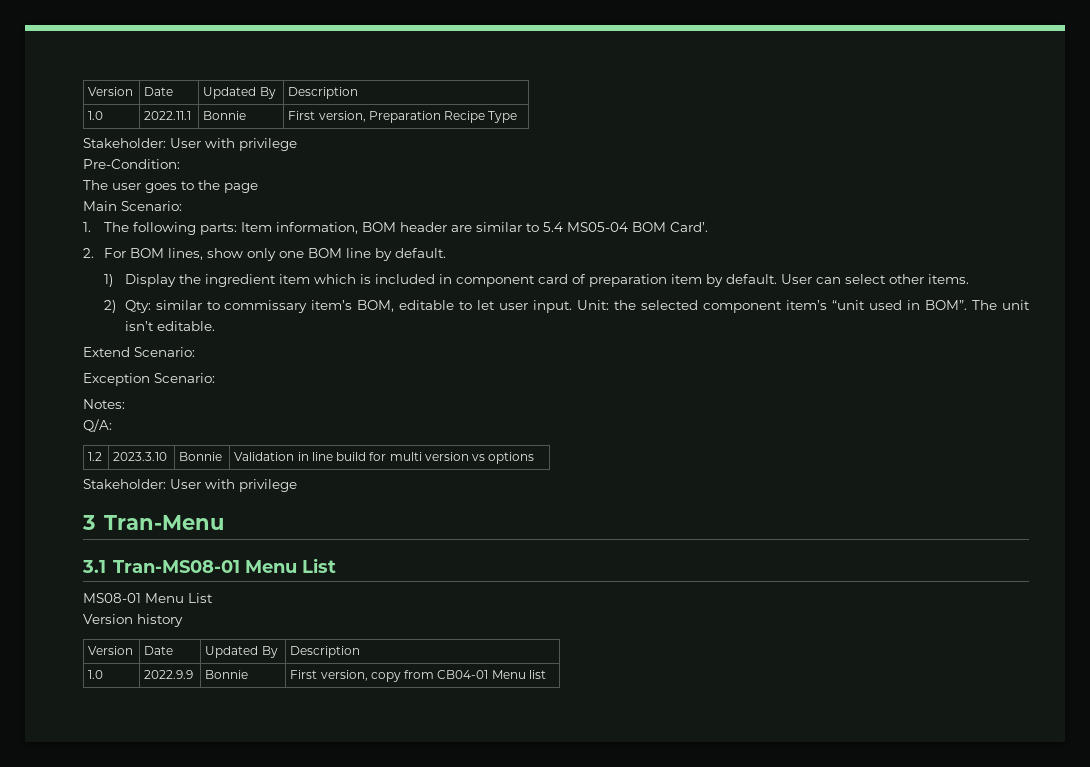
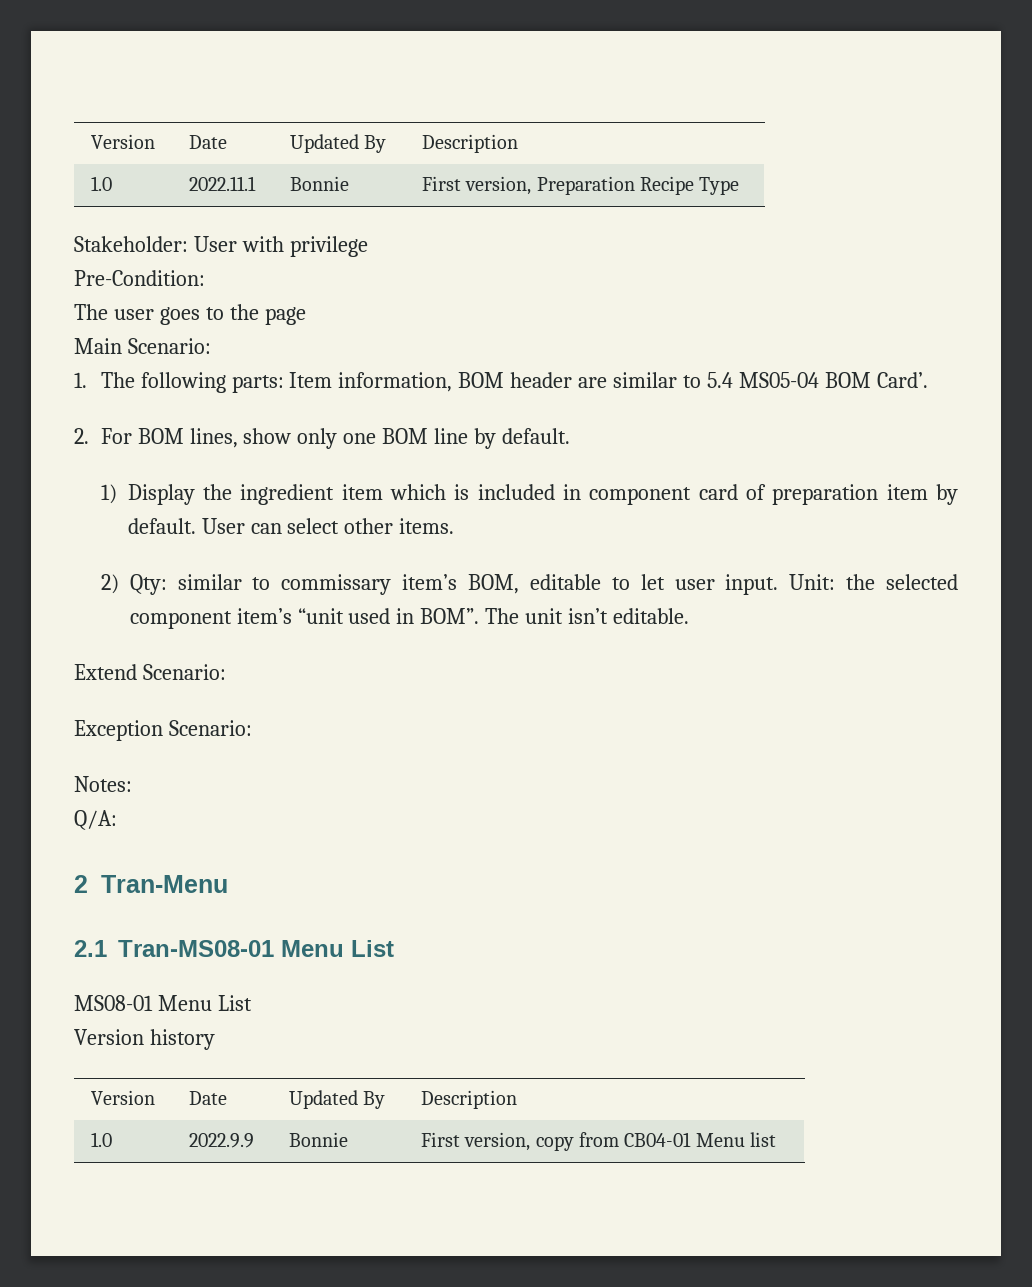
- 1.2 | 2023.3.10 | Bonnie | Validation in line build for multi version vs options
- Stakeholder: User with privilege
- 3 Tran-Menu
+ 2 Tran-Menu
- 3.1 Tran-MS08-01 Menu List
+ 2.1 Tran-MS08-01 Menu List

